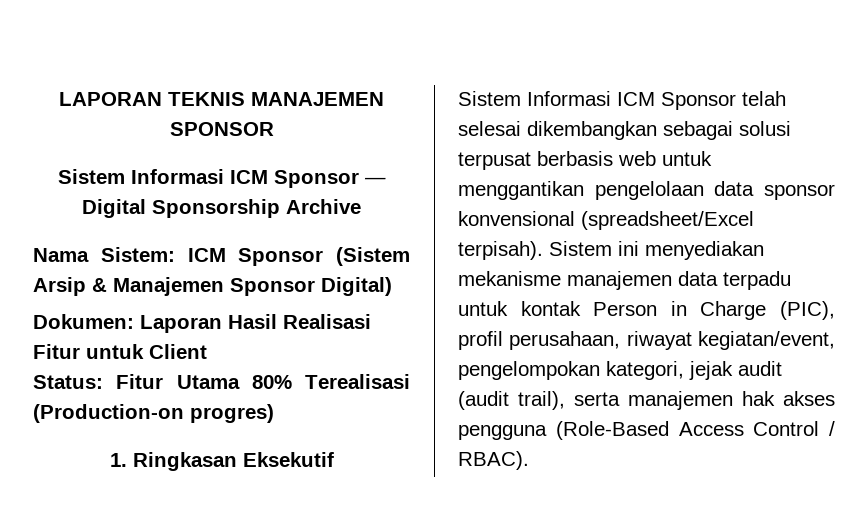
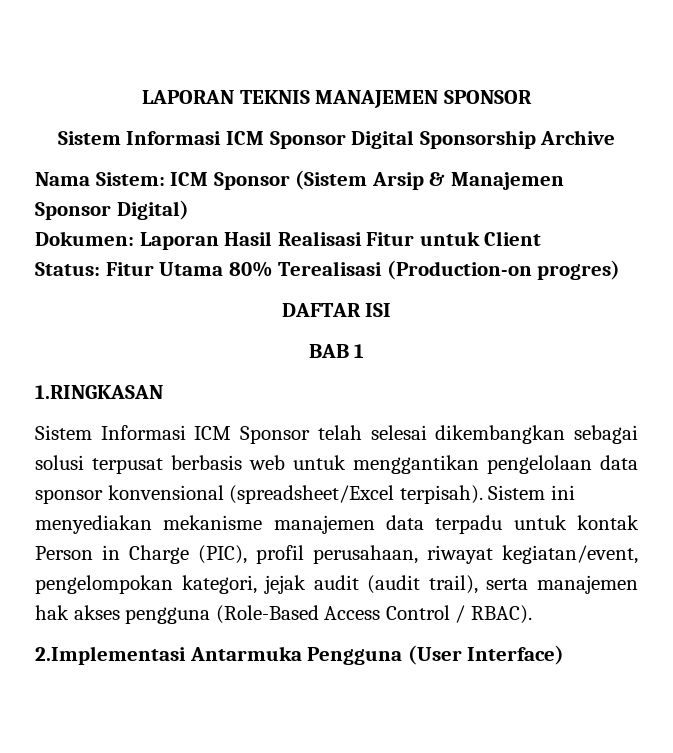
- Sistem Informasi ICM Sponsor — Digital Sponsorship Archive
+ Sistem Informasi ICM Sponsor Digital Sponsorship Archive
- 1. Ringkasan Eksekutif
+ DAFTAR ISI
+ BAB 1
+ 1.RINGKASAN
+ 2.Implementasi Antarmuka Pengguna (User Interface)

